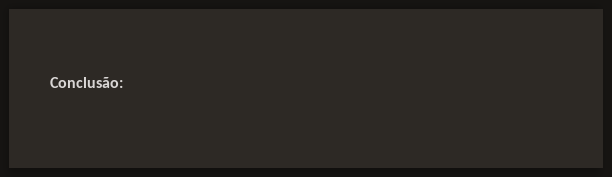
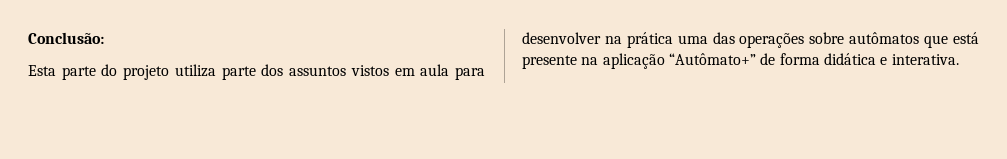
+ Esta parte do projeto utiliza parte dos assuntos vistos em aula para desenvolver na prática uma das operações sobre autômatos que está presente na aplicação “Autômato+” de forma didática e interativa.

